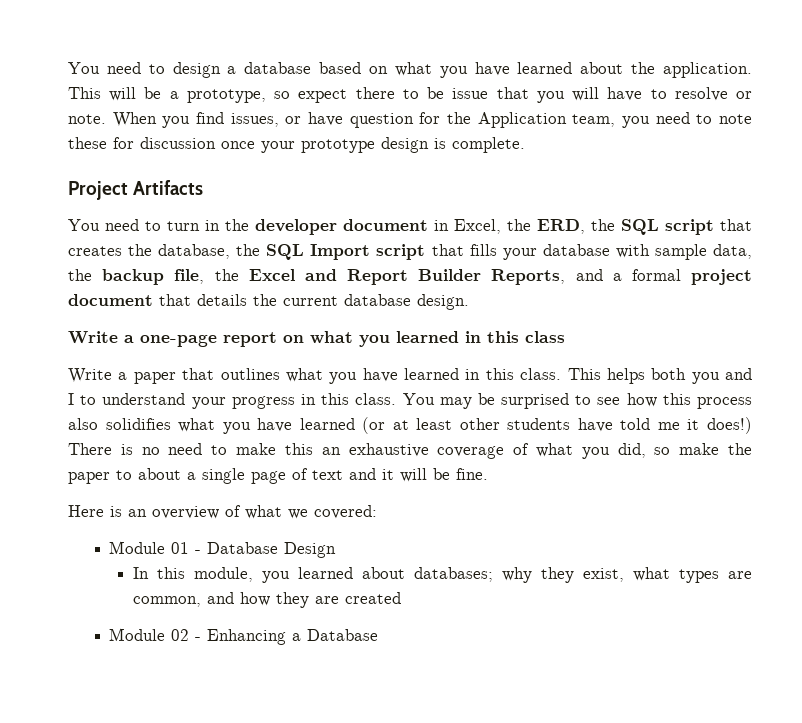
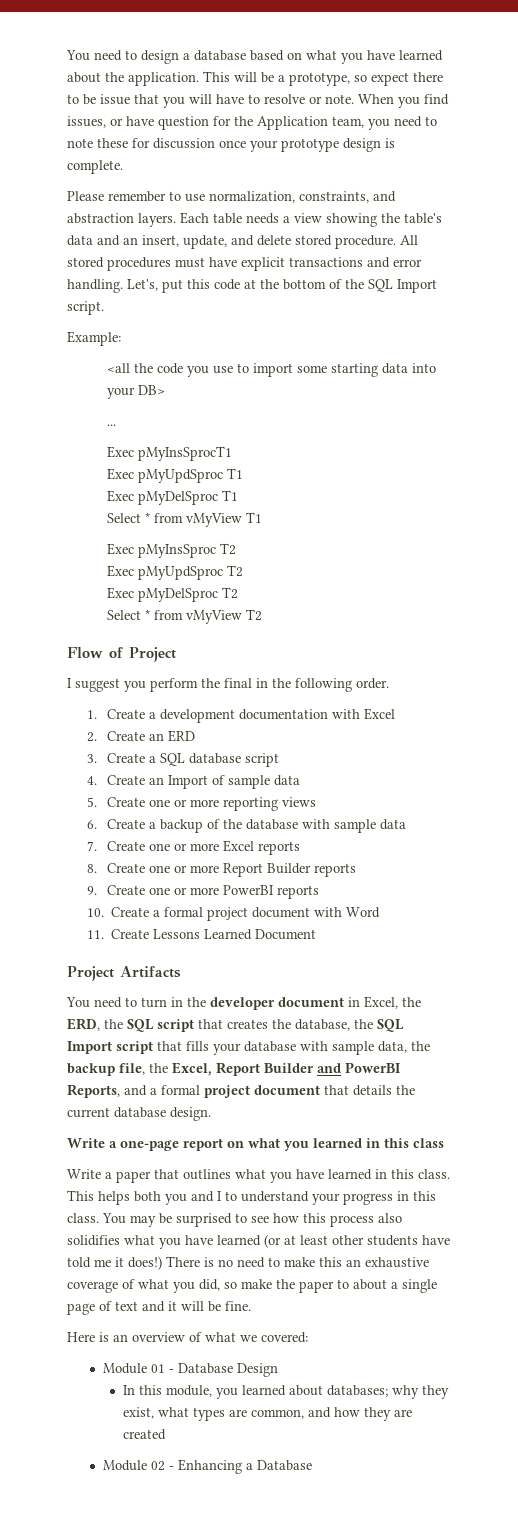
+ Please remember to use normalization, constraints, and abstraction layers. Each table needs a view showing the table's data and an insert, update, and delete stored procedure. All stored procedures must have explicit transactions and error handling. Let's, put this code at the bottom of the SQL Import script.
+ Example:
+ <all the code you use to import some starting data into your DB>
+ ...
+ Exec pMyInsSprocT1
+ Exec pMyUpdSproc T1
+ Exec pMyDelSproc T1
+ Select * from vMyView T1
+ Exec pMyInsSproc T2
+ Exec pMyUpdSproc T2
+ Exec pMyDelSproc T2
+ Select * from vMyView T2
+ Flow of Project
+ I suggest you perform the final in the following order.
+ 1. Create a development documentation with Excel
+ 2. Create an ERD
+ 3. Create a SQL database script
+ 4. Create an Import of sample data
+ 5. Create one or more reporting views
+ 6. Create a backup of the database with sample data
+ 7. Create one or more Excel reports
+ 8. Create one or more Report Builder reports
+ 9. Create one or more PowerBI reports
+ 10. Create a formal project document with Word
+ 11. Create Lessons Learned Document
- You need to turn in the developer document in Excel, the ERD, the SQL script that creates the database, the SQL Import script that fills your database with sample data, the backup file, the Excel and Report Builder Reports, and a formal project document that details the current database design.
+ You need to turn in the developer document in Excel, the ERD, the SQL script that creates the database, the SQL Import script that fills your database with sample data, the backup file, the Excel, Report Builder and PowerBI Reports, and a formal project document that details the current database design.

